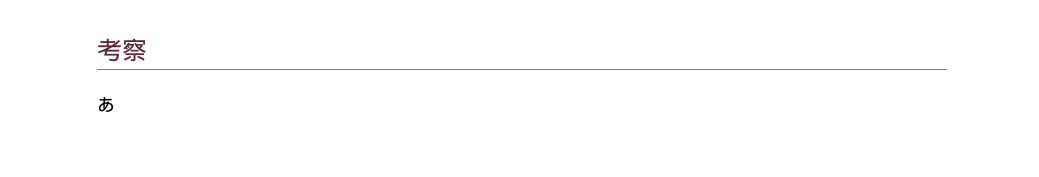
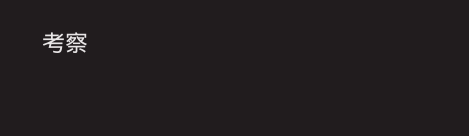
- あ

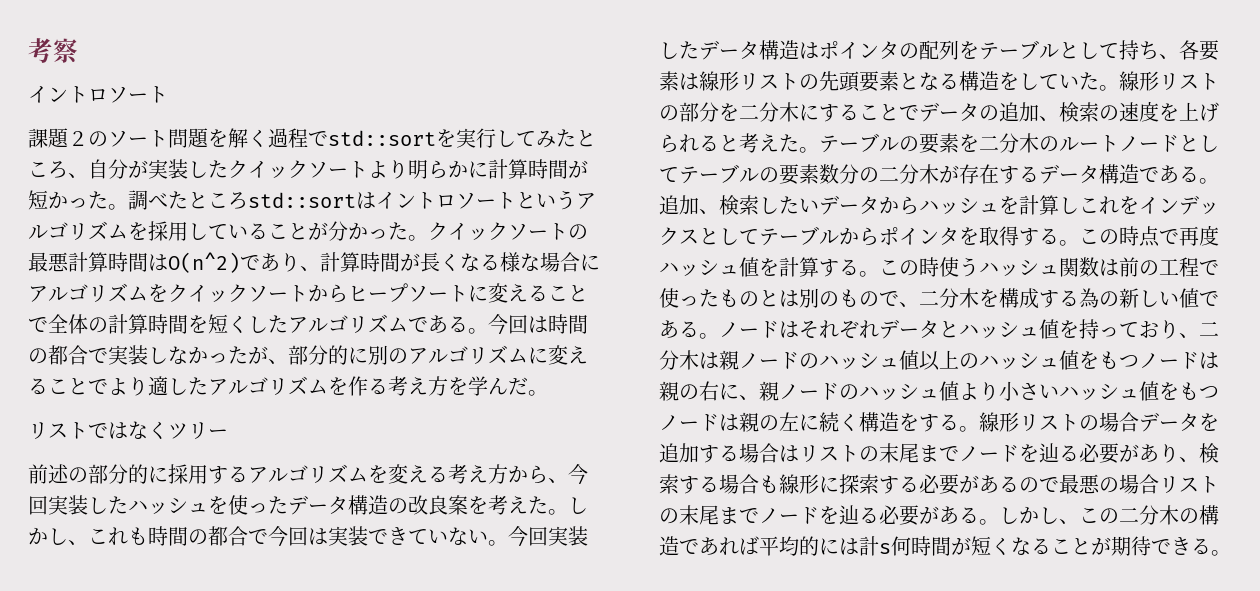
  考察
+ イントロソート
+ 課題２のソート問題を解く過程でstd::sortを実行してみたところ、自分が実装したクイックソートより明らかに計算時間が短かった。調べたところstd::sortはイントロソートというアルゴリズムを採用していることが分かった。クイックソートの最悪計算時間はO(n^2)であり、計算時間が長くなる様な場合にアルゴリズムをクイックソートからヒープソートに変えることで全体の計算時間を短くしたアルゴリズムである。今回は時間の都合で実装しなかったが、部分的に別のアルゴリズムに変えることでより適したアルゴリズムを作る考え方を学んだ。
+ リストではなくツリー
+ 前述の部分的に採用するアルゴリズムを変える考え方から、今回実装したハッシュを使ったデータ構造の改良案を考えた。しかし、これも時間の都合で今回は実装できていない。今回実装したデータ構造はポインタの配列をテーブルとして持ち、各要素は線形リストの先頭要素となる構造をしていた。線形リストの部分を二分木にすることでデータの追加、検索の速度を上げられると考えた。テーブルの要素を二分木のルートノードとしてテーブルの要素数分の二分木が存在するデータ構造である。追加、検索したいデータからハッシュを計算しこれをインデックスとしてテーブルからポインタを取得する。この時点で再度ハッシュ値を計算する。この時使うハッシュ関数は前の工程で使ったものとは別のもので、二分木を構成する為の新しい値である。ノードはそれぞれデータとハッシュ値を持っており、二分木は親ノードのハッシュ値以上のハッシュ値をもつノードは親の右に、親ノードのハッシュ値より小さいハッシュ値をもつノードは親の左に続く構造をする。線形リストの場合データを追加する場合はリストの末尾までノードを辿る必要があり、検索する場合も線形に探索する必要があるので最悪の場合リストの末尾までノードを辿る必要がある。しかし、この二分木の構造であれば平均的には計s何時間が短くなることが期待できる。

